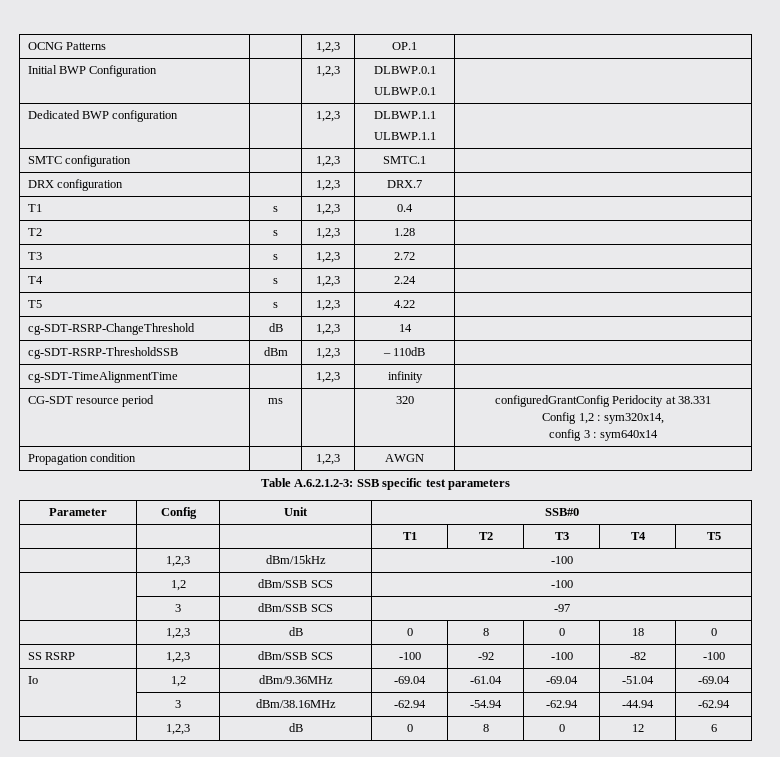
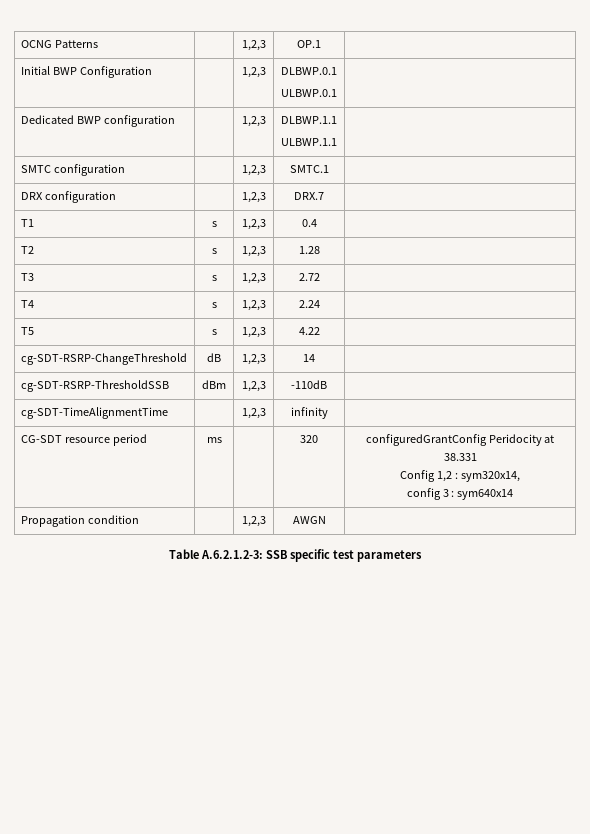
- cg-SDT-RSRP-ThresholdSSB | dBm | 1,2,3 | – 110dB |
+ cg-SDT-RSRP-ThresholdSSB | dBm | 1,2,3 | -110dB |
- Parameter | Config | Unit | SSB#0
- | | | T1 | T2 | T3 | T4 | T5
- | 1,2,3 | dBm/15kHz | -100
- | 1,2 | dBm/SSB SCS | -100
- | 3 | dBm/SSB SCS | -97
- | 1,2,3 | dB | 0 | 8 | 0 | 18 | 0
- SS RSRP | 1,2,3 | dBm/SSB SCS | -100 | -92 | -100 | -82 | -100
- Io | 1,2 | dBm/9.36MHz | -69.04 | -61.04 | -69.04 | -51.04 | -69.04
- | 3 | dBm/38.16MHz | -62.94 | -54.94 | -62.94 | -44.94 | -62.94
- | 1,2,3 | dB | 0 | 8 | 0 | 12 | 6

